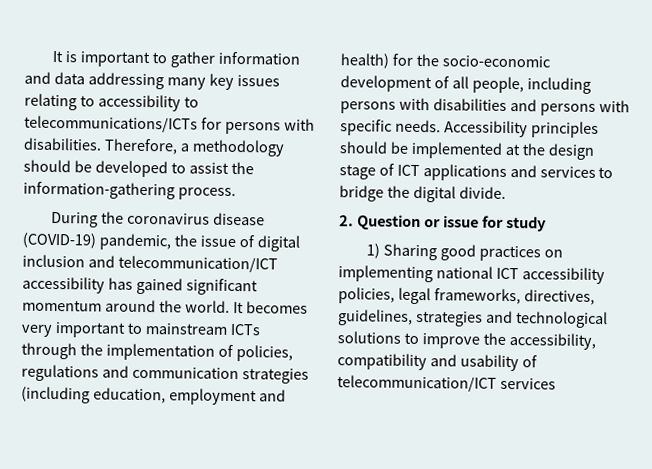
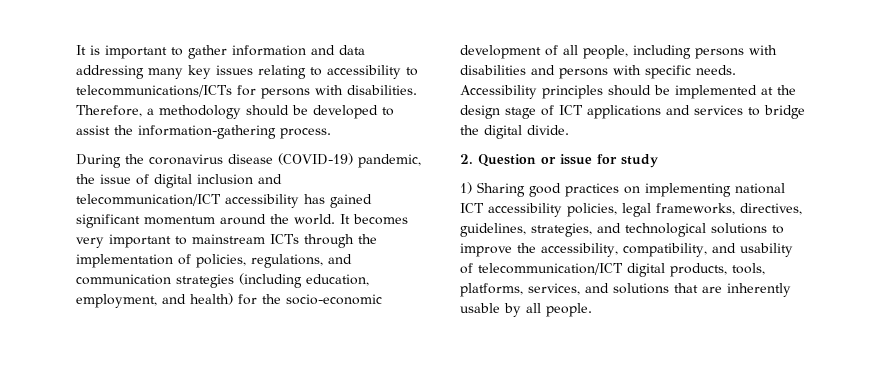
- It becomes very important to mainstream ICTs through the implementation of policies, regulations and communication strategies (including education, employment and health) for the socio-economic development of all people, including persons with disabilities and persons with specific needs.
+ It becomes very important to mainstream ICTs through the implementation of policies, regulations, and communication strategies (including education, employment, and health) for the socio-economic development of all people, including persons with disabilities and persons with specific needs.
- 1) Sharing good practices on implementing national ICT accessibility policies, legal frameworks, directives, guidelines, strategies and technological solutions to improve the accessibility, compatibility and usability of telecommunication/ICT services
+ 1) Sharing good practices on implementing national ICT accessibility policies, legal frameworks, directives, guidelines, strategies, and technological solutions to improve the accessibility, compatibility, and usability of telecommunication/ICT digital products, tools, platforms, services, and solutions that are inherently usable by all people.

